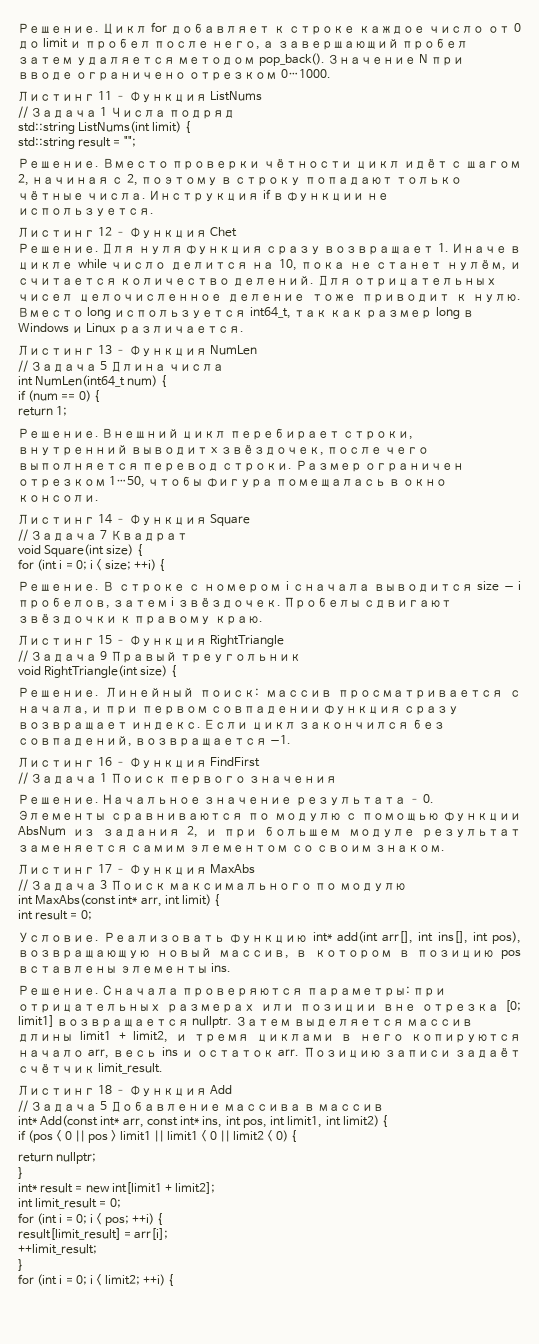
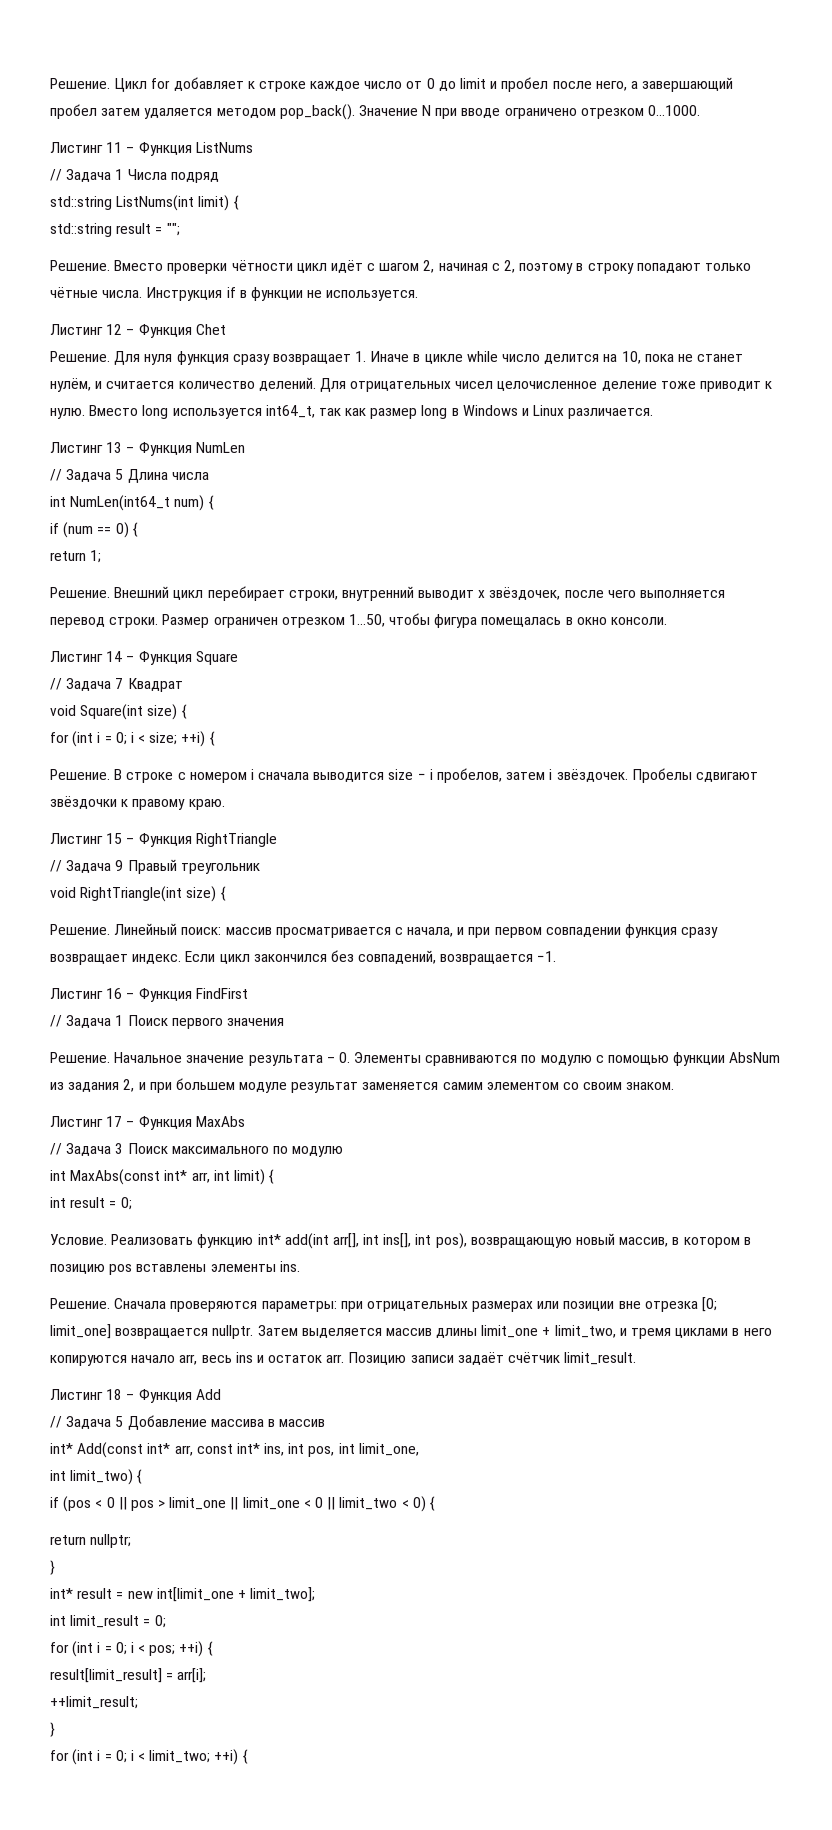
- Сначала проверяются параметры: при отрицательных размерах или позиции вне отрезка [0; limit1] возвращается nullptr.
+ Сначала проверяются параметры: при отрицательных размерах или позиции вне отрезка [0; limit_one] возвращается nullptr.
- Затем выделяется массив длины limit1 + limit2, и тремя циклами в него копируются начало arr, весь ins и остаток arr.
+ Затем выделяется массив длины limit_one + limit_two, и тремя циклами в него копируются начало arr, весь ins и остаток arr.
- int* Add(const int* arr, const int* ins, int pos, int limit1, int limit2) {
+ int* Add(const int* arr, const int* ins, int pos, int limit_one,
+ int limit_two) {
- if (pos < 0 || pos > limit1 || limit1 < 0 || limit2 < 0) {
+ if (pos < 0 || pos > limit_one || limit_one < 0 || limit_two < 0) {
- int* result = new int[limit1 + limit2];
+ int* result = new int[limit_one + limit_two];
- for (int i = 0; i < limit2; ++i) {
+ for (int i = 0; i < limit_two; ++i) {

